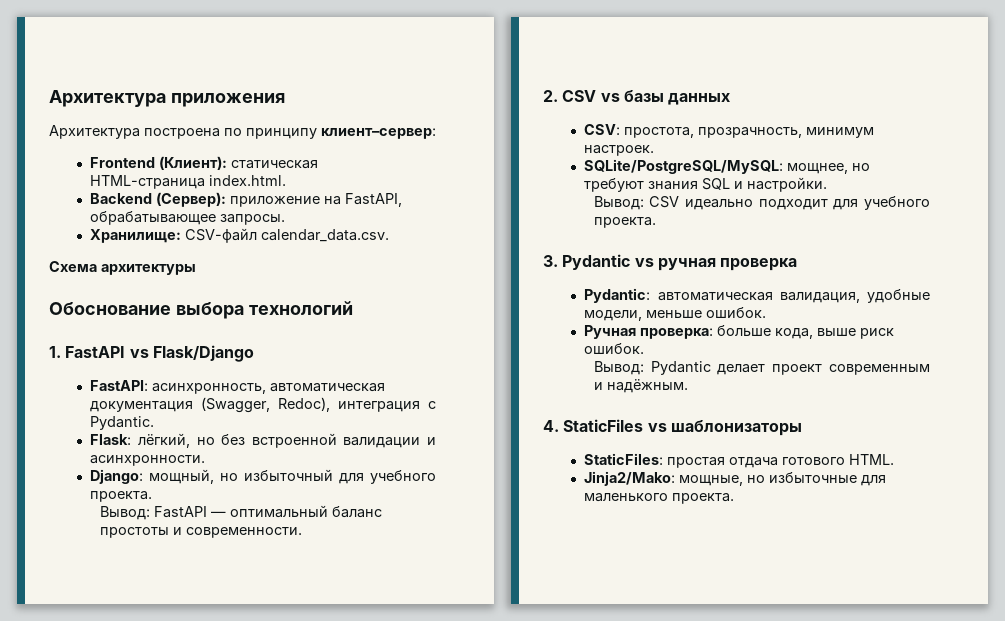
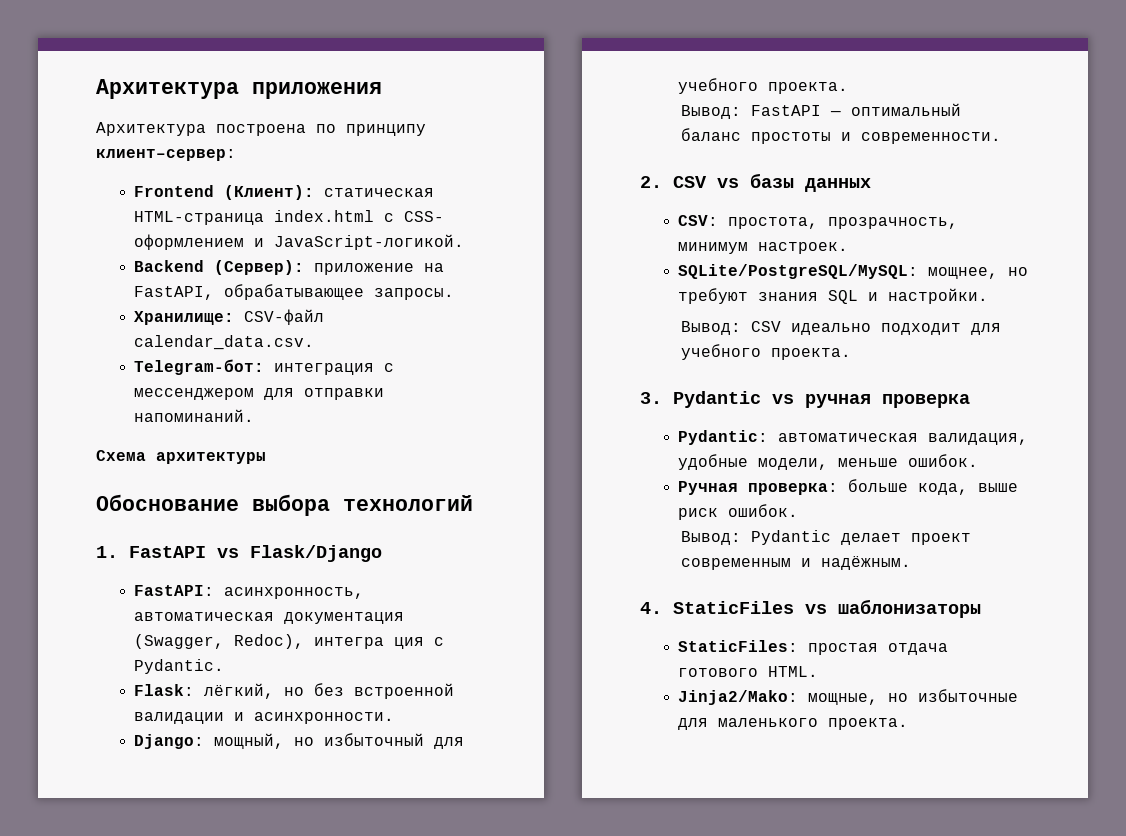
- Frontend (Клиент): статическая HTML-страница index.html.
+ Frontend (Клиент): статическая HTML-страница index.html с CSS- оформлением и JavaScript-логикой.
+ Telegram-бот: интеграция с мессенджером для отправки напоминаний.
- FastAPI: асинхронность, автоматическая документация (Swagger, Redoc), интеграция с Pydantic.
+ FastAPI: асинхронность, автоматическая документация (Swagger, Redoc), интегра ция с Pydantic.

